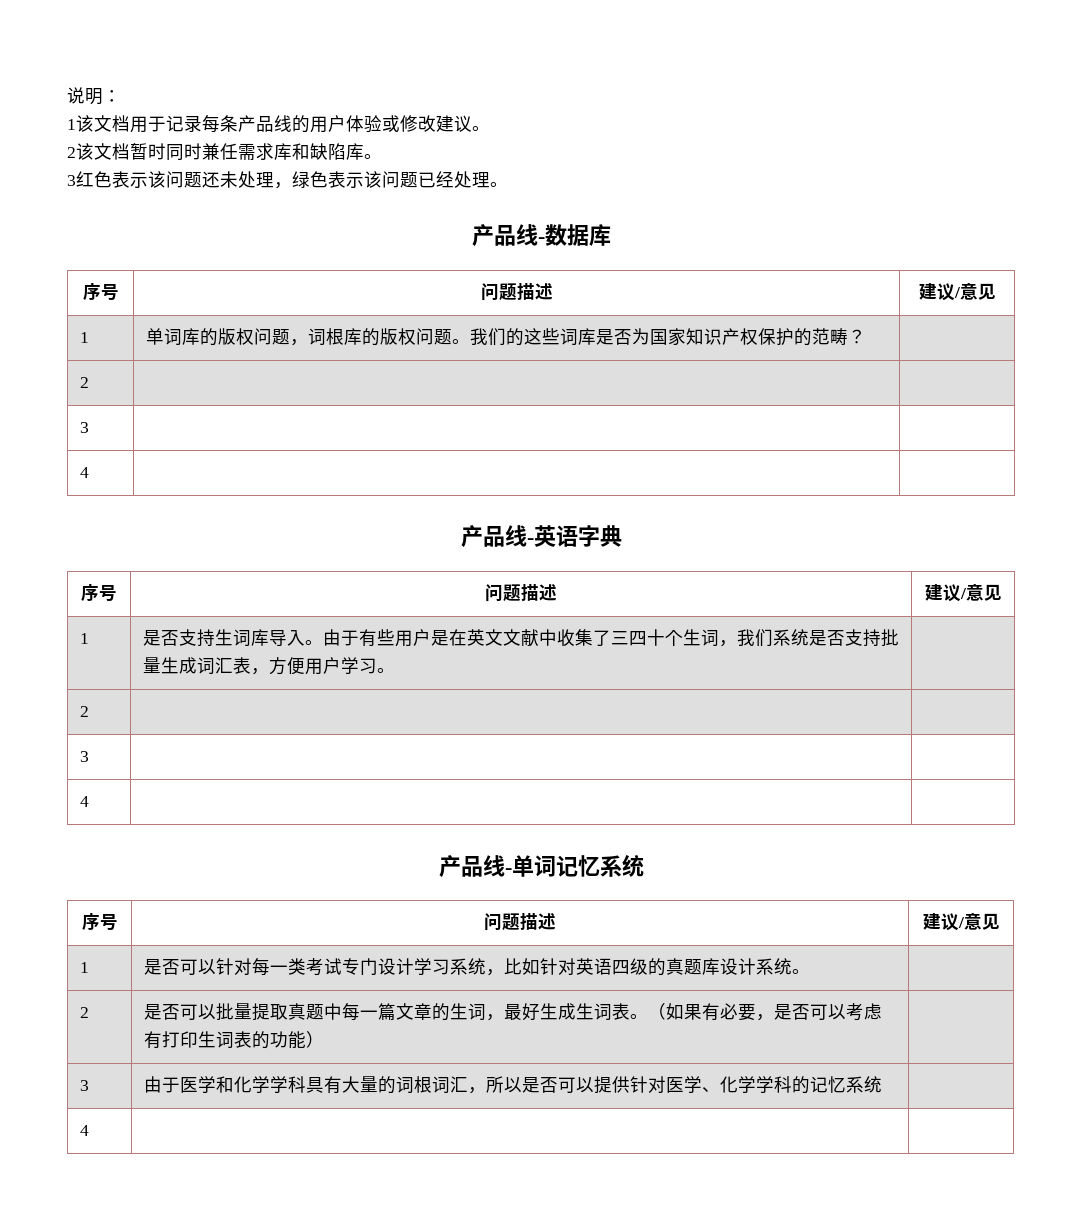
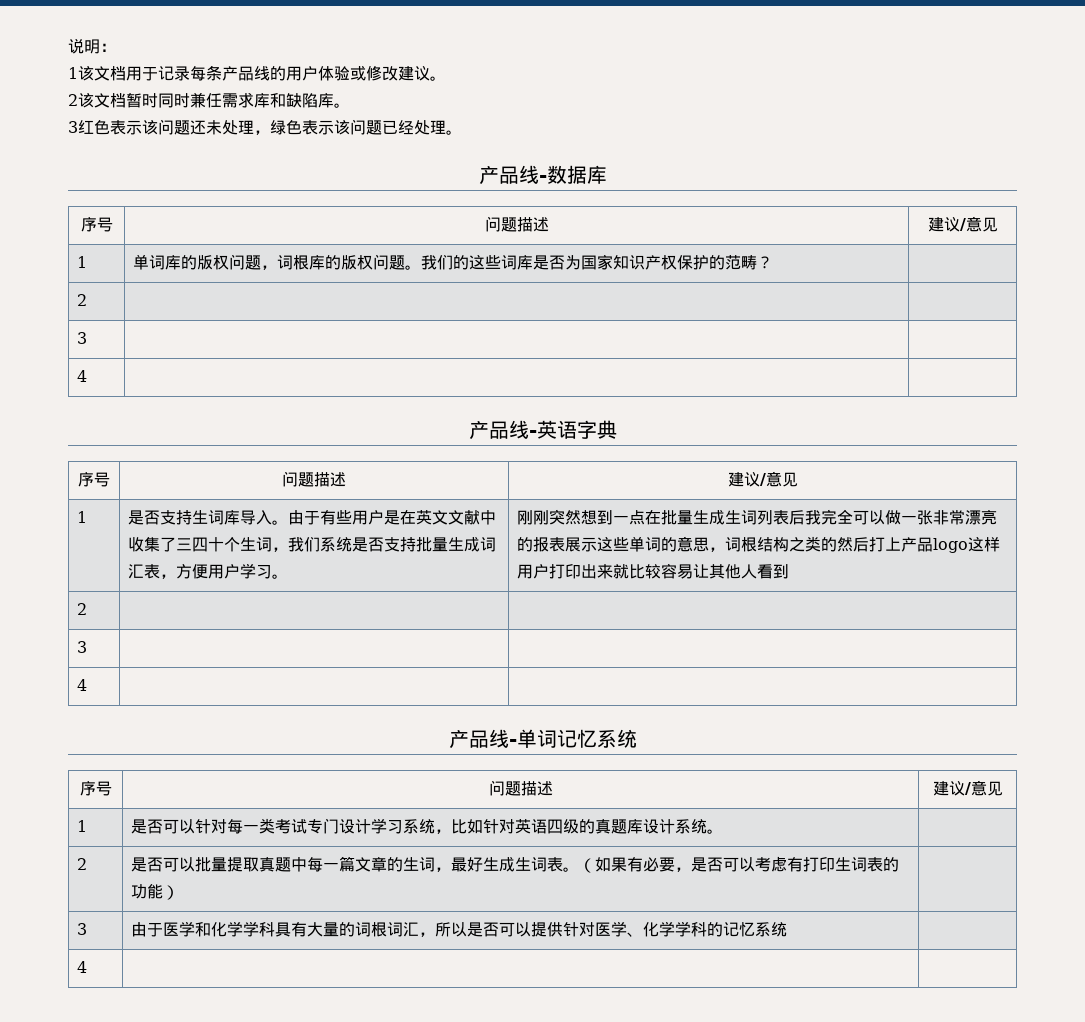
+ 刚刚突然想到一点在批量生成生词列表后我完全可以做一张非常漂亮的报表展示这些单词的意思，词根结构之类的然后打上产品logo这样用户打印出来就比较容易让其他人看到

